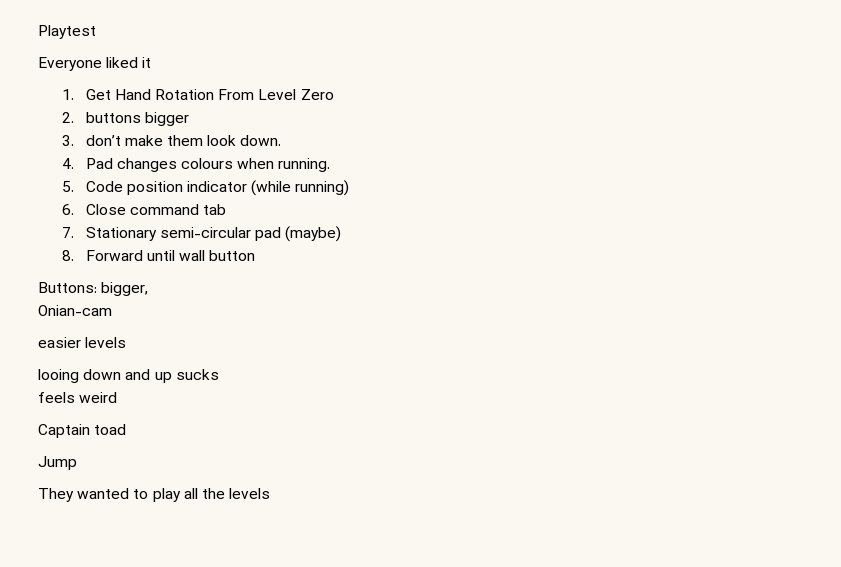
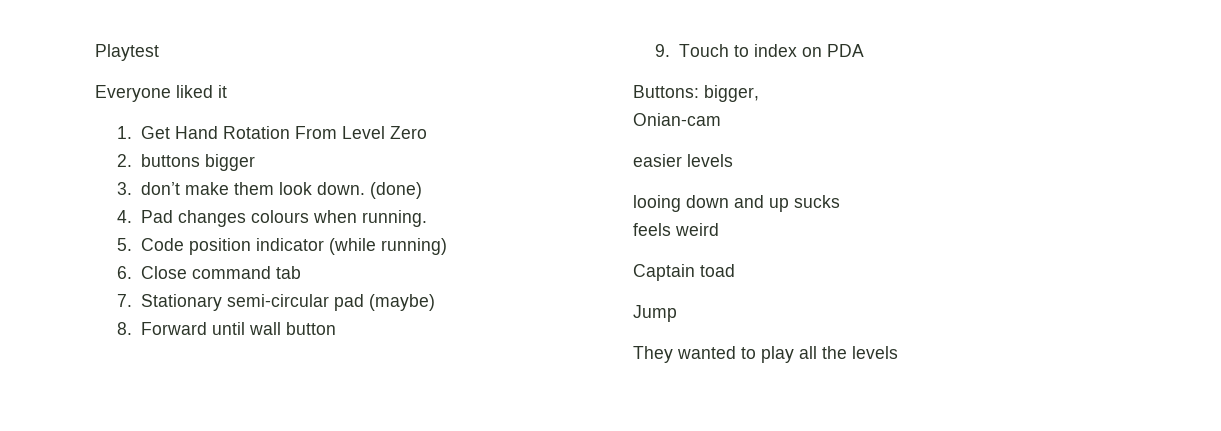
+ (done)
+ 9. Touch to index on PDA

